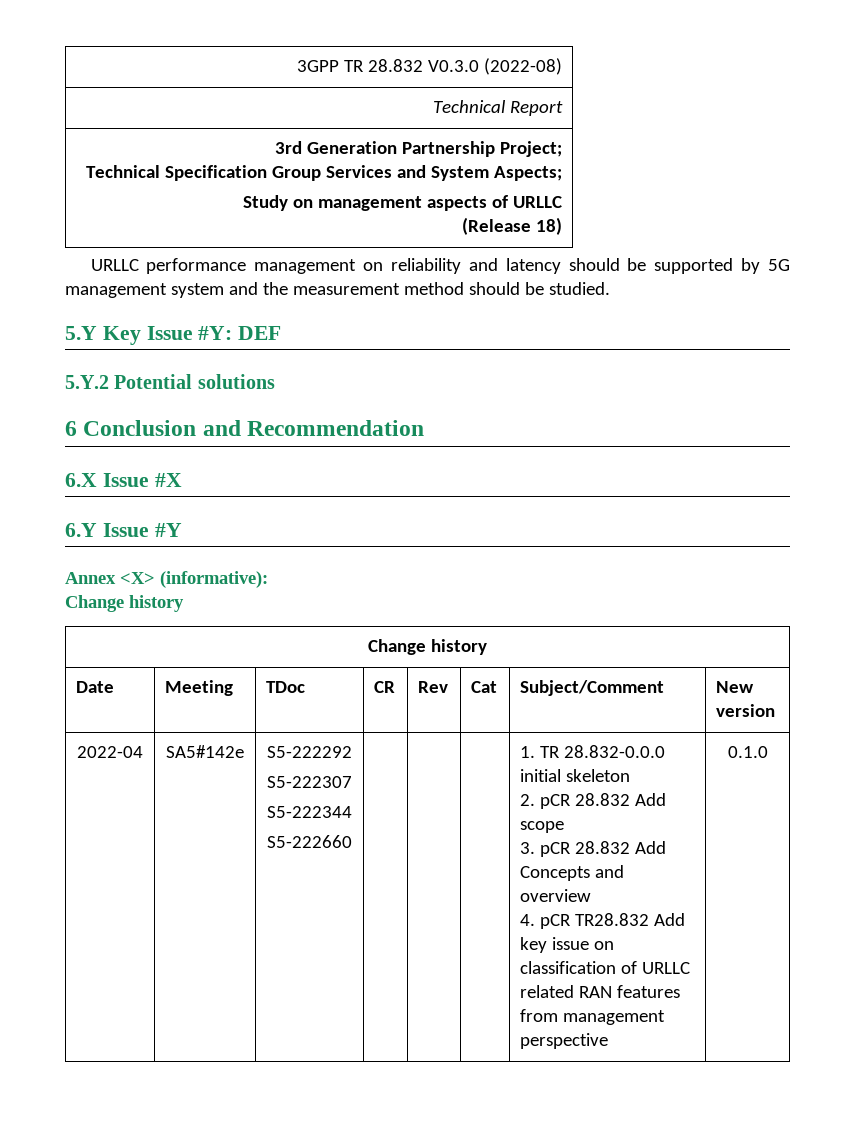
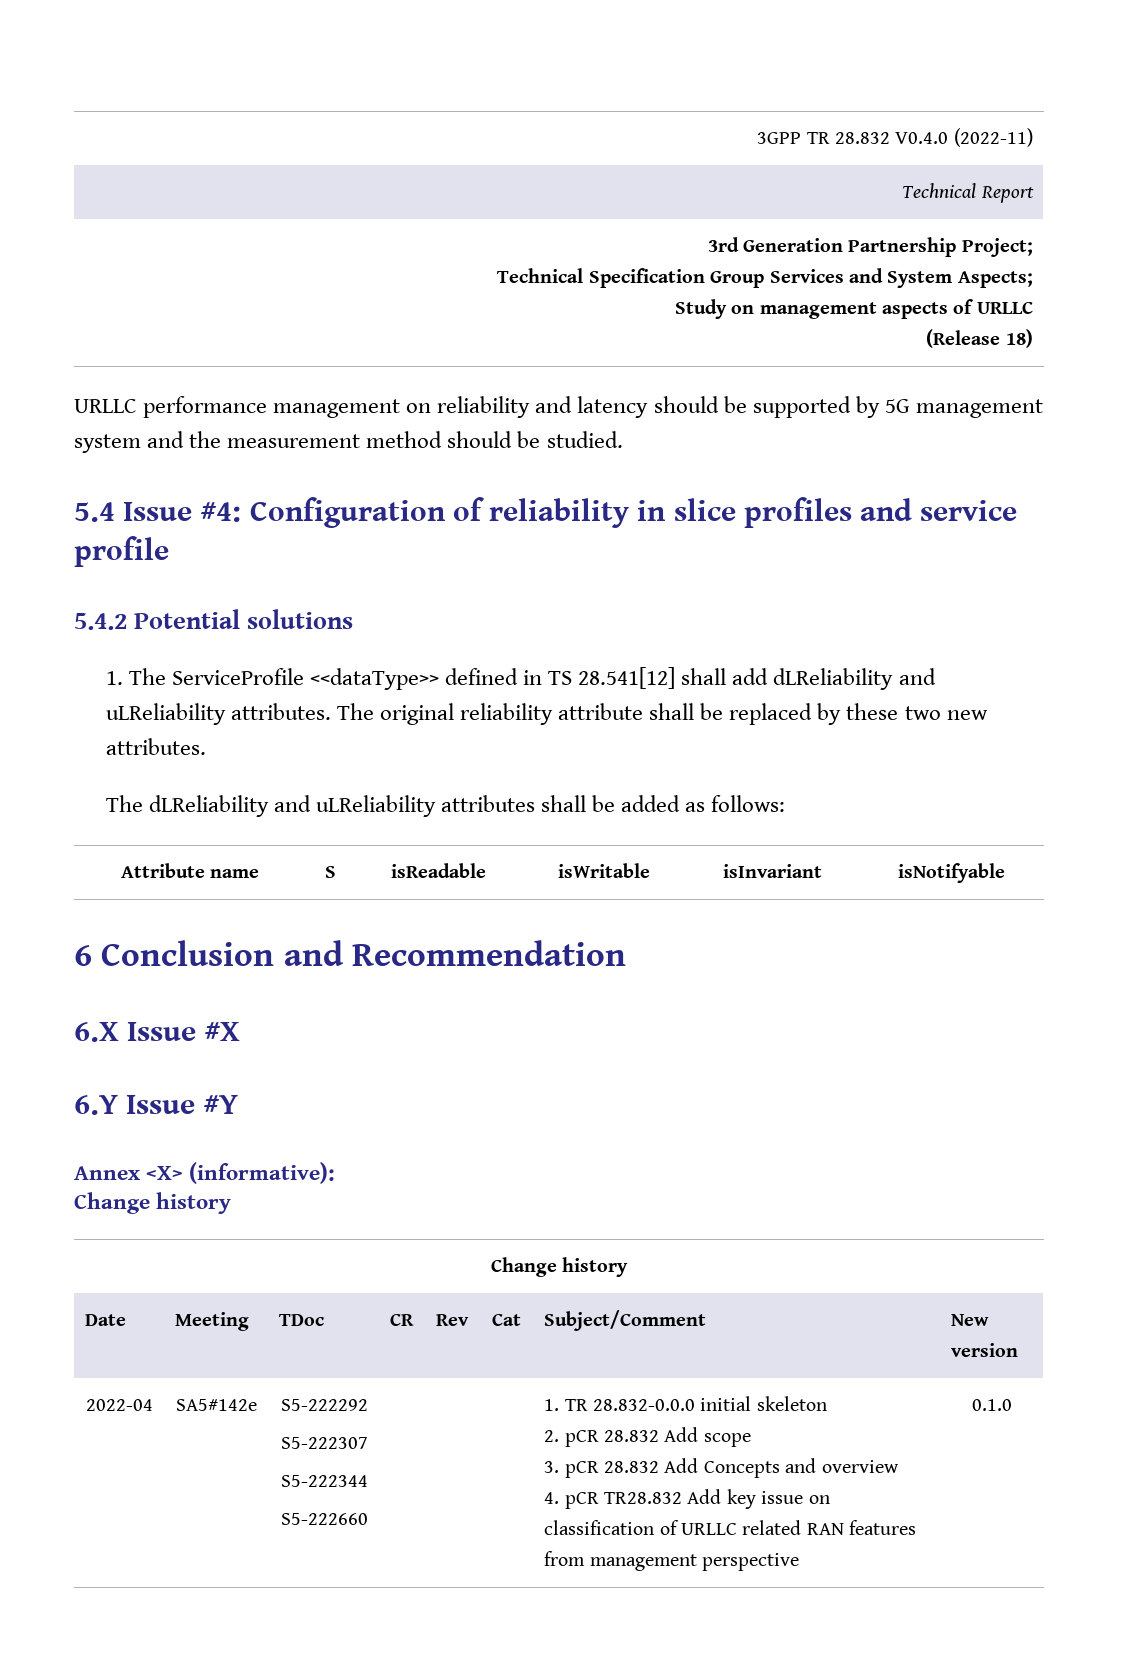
- 3GPP TR 28.832 V0.3.0 (2022-08)
+ 3GPP TR 28.832 V0.4.0 (2022-11)
- 5.Y Key Issue #Y: DEF
- 5.Y.2 Potential solutions
+ 5.4 Issue #4: Configuration of reliability in slice profiles and service profile
+ 5.4.2 Potential solutions
+ 1. The ServiceProfile <<dataType>> defined in TS 28.541[12] shall add dLReliability and uLReliability attributes. The original reliability attribute shall be replaced by these two new attributes.
+ The dLReliability and uLReliability attributes shall be added as follows:
+ Attribute name | S | isReadable | isWritable | isInvariant | isNotifyable

